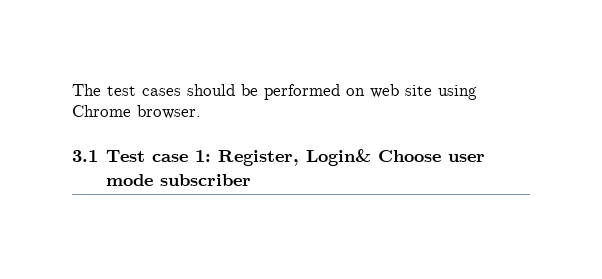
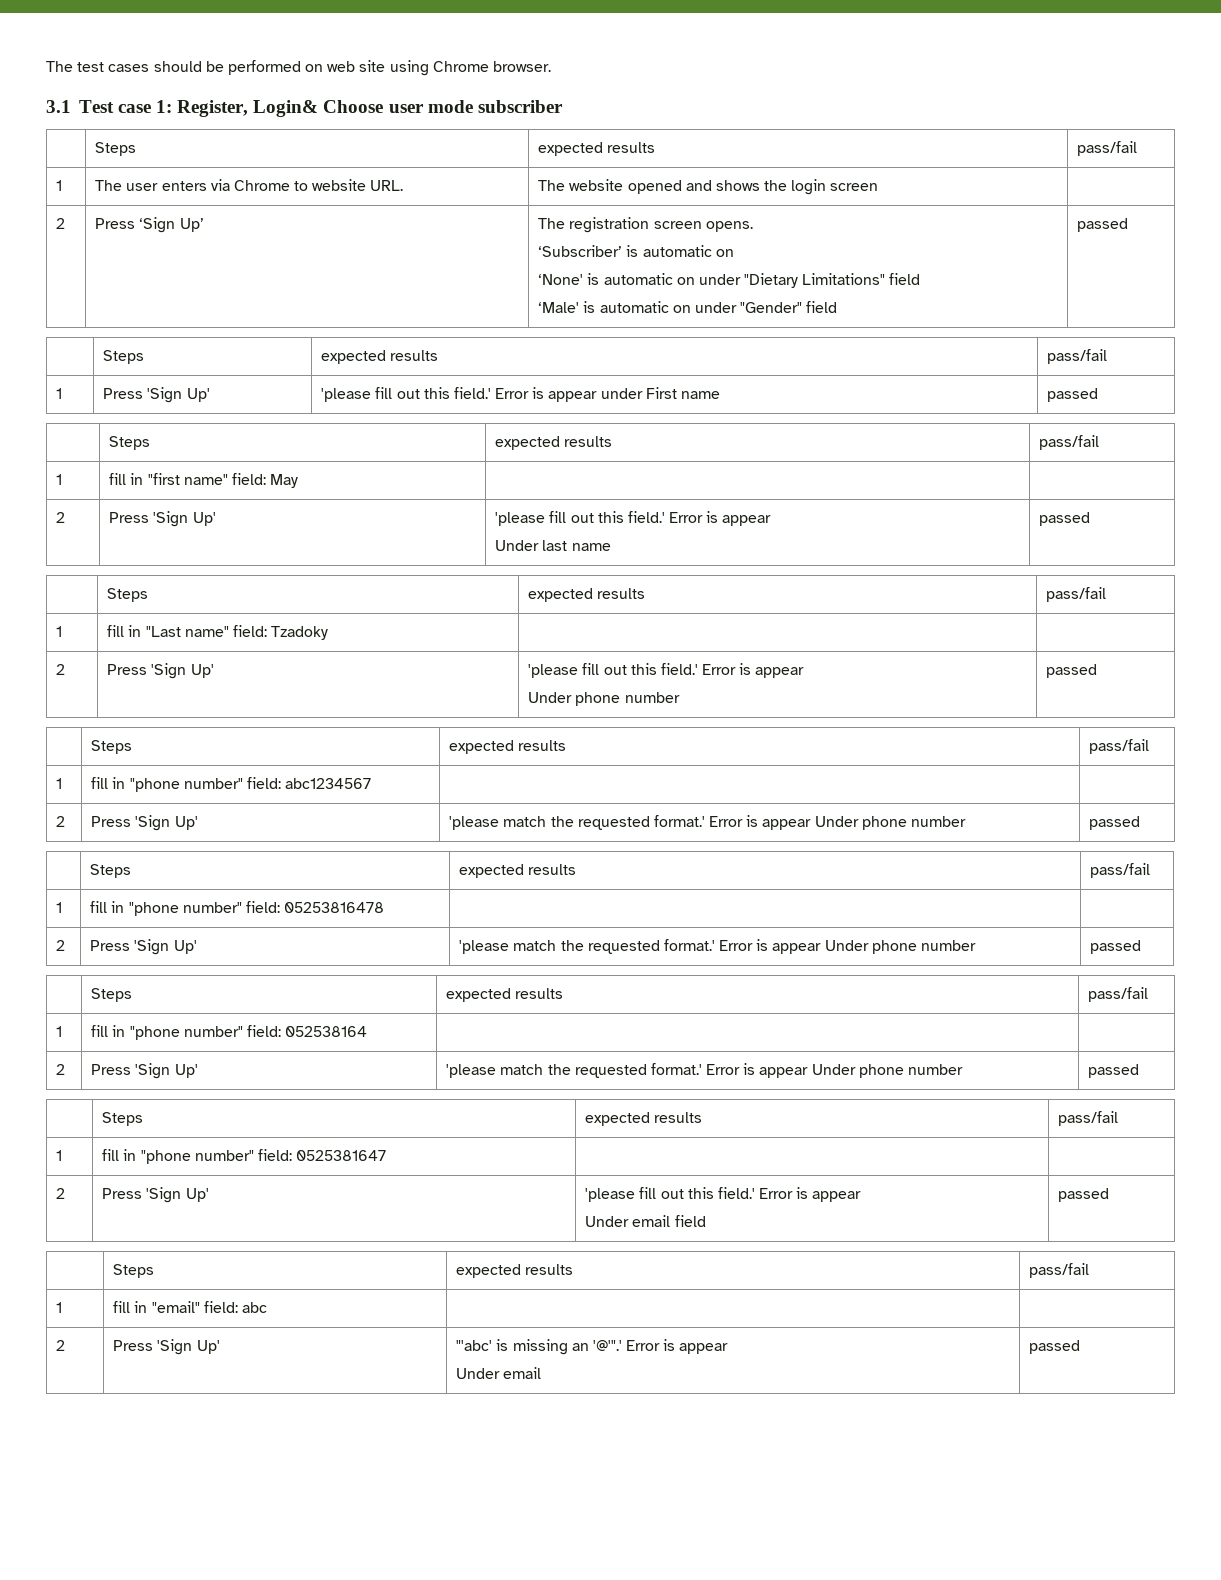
  3.1 Test case 1: Register, Login& Choose user mode subscriber
+ | Steps | expected results | pass/fail
+ 1 | The user enters via Chrome to website URL. | The website opened and shows the login screen |
+ 2 | Press ‘Sign Up’ | The registration screen opens.
+ ‘Subscriber’ is automatic on
+ ‘None' is automatic on under "Dietary Limitations" field
+ ‘Male' is automatic on under "Gender" field | passed
+ | Steps | expected results | pass/fail
+ 1 | Press 'Sign Up' | 'please fill out this field.' Error is appear under First name | passed
+ | Steps | expected results | pass/fail
+ 1 | fill in "first name" field: May | |
+ 2 | Press 'Sign Up' | 'please fill out this field.' Error is appear
+ Under last name | passed
+ | Steps | expected results | pass/fail
+ 1 | fill in "Last name" field: Tzadoky | |
+ 2 | Press 'Sign Up' | 'please fill out this field.' Error is appear
+ Under phone number | passed
+ | Steps | expected results | pass/fail
+ 1 | fill in "phone number" field: abc1234567 | |
+ 2 | Press 'Sign Up' | 'please match the requested format.' Error is appear Under phone number | passed
+ | Steps | expected results | pass/fail
+ 1 | fill in "phone number" field: 05253816478 | |
+ 2 | Press 'Sign Up' | 'please match the requested format.' Error is appear Under phone number | passed
+ | Steps | expected results | pass/fail
+ 1 | fill in "phone number" field: 052538164 | |
+ 2 | Press 'Sign Up' | 'please match the requested format.' Error is appear Under phone number | passed
+ | Steps | expected results | pass/fail
+ 1 | fill in "phone number" field: 0525381647 | |
+ 2 | Press 'Sign Up' | 'please fill out this field.' Error is appear
+ Under email field | passed
+ | Steps | expected results | pass/fail
+ 1 | fill in "email" field: abc | |
+ 2 | Press 'Sign Up' | "'abc' is missing an '@'".' Error is appear
+ Under email | passed

